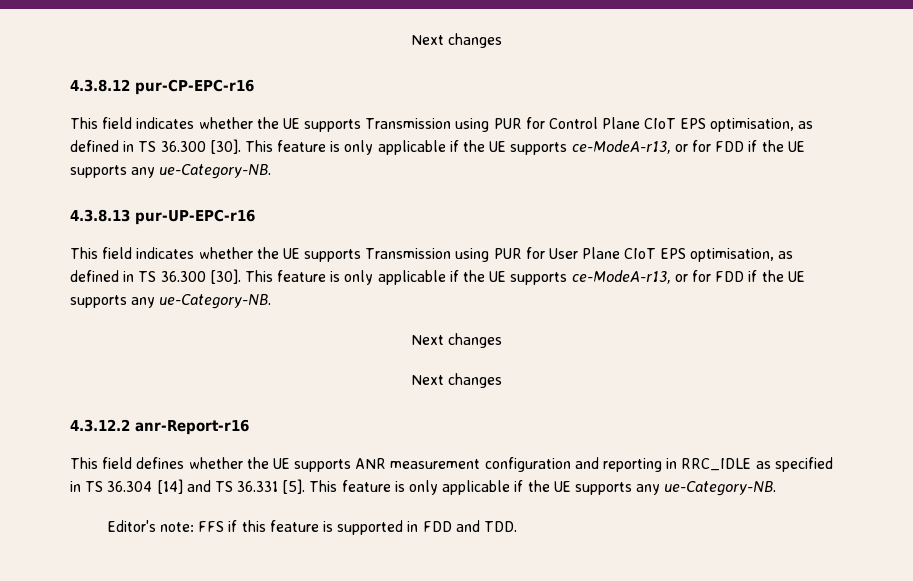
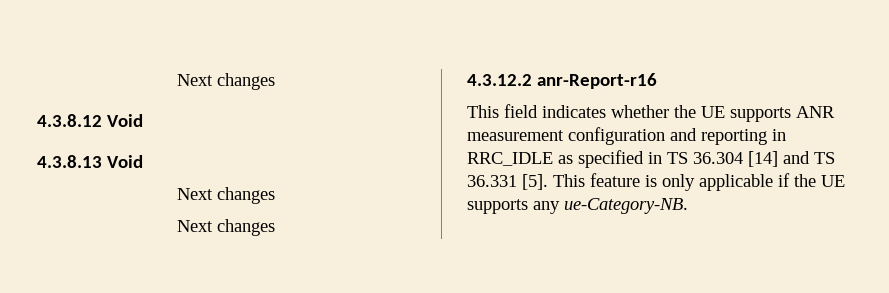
- 4.3.8.12 pur-CP-EPC-r16
- This field indicates whether the UE supports Transmission using PUR for Control Plane CIoT EPS optimisation, as defined in TS 36.300 [30]. This feature is only applicable if the UE supports ce-ModeA-r13, or for FDD if the UE supports any ue-Category-NB.
- 4.3.8.13 pur-UP-EPC-r16
- This field indicates whether the UE supports Transmission using PUR for User Plane CIoT EPS optimisation, as defined in TS 36.300 [30]. This feature is only applicable if the UE supports ce-ModeA-r13, or for FDD if the UE supports any ue-Category-NB.
+ 4.3.8.12 Void
+ 4.3.8.13 Void
- This field defines whether the UE supports ANR measurement configuration and reporting in RRC_IDLE as specified in TS 36.304 [14] and TS 36.331 [5].
+ This field indicates whether the UE supports ANR measurement configuration and reporting in RRC_IDLE as specified in TS 36.304 [14] and TS 36.331 [5].
- Editor's note: FFS if this feature is supported in FDD and TDD.

